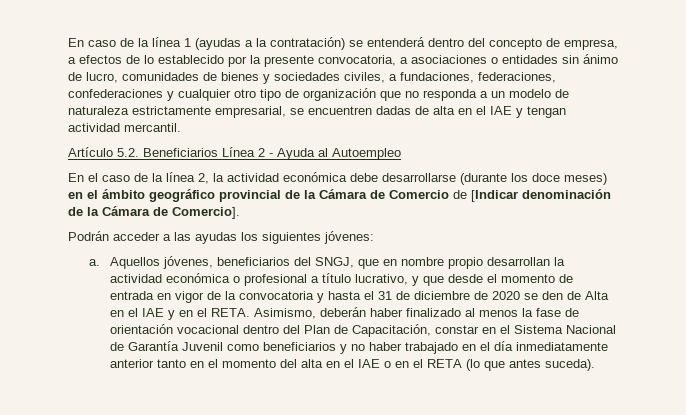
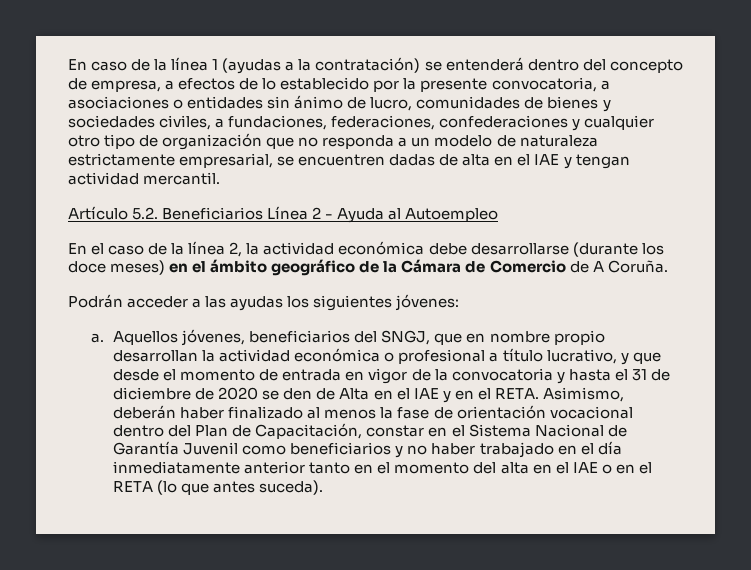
- En el caso de la línea 2, la actividad económica debe desarrollarse (durante los doce meses) en el ámbito geográfico provincial de la Cámara de Comercio de [Indicar denominación de la Cámara de Comercio].
+ En el caso de la línea 2, la actividad económica debe desarrollarse (durante los doce meses) en el ámbito geográfico de la Cámara de Comercio de A Coruña.

